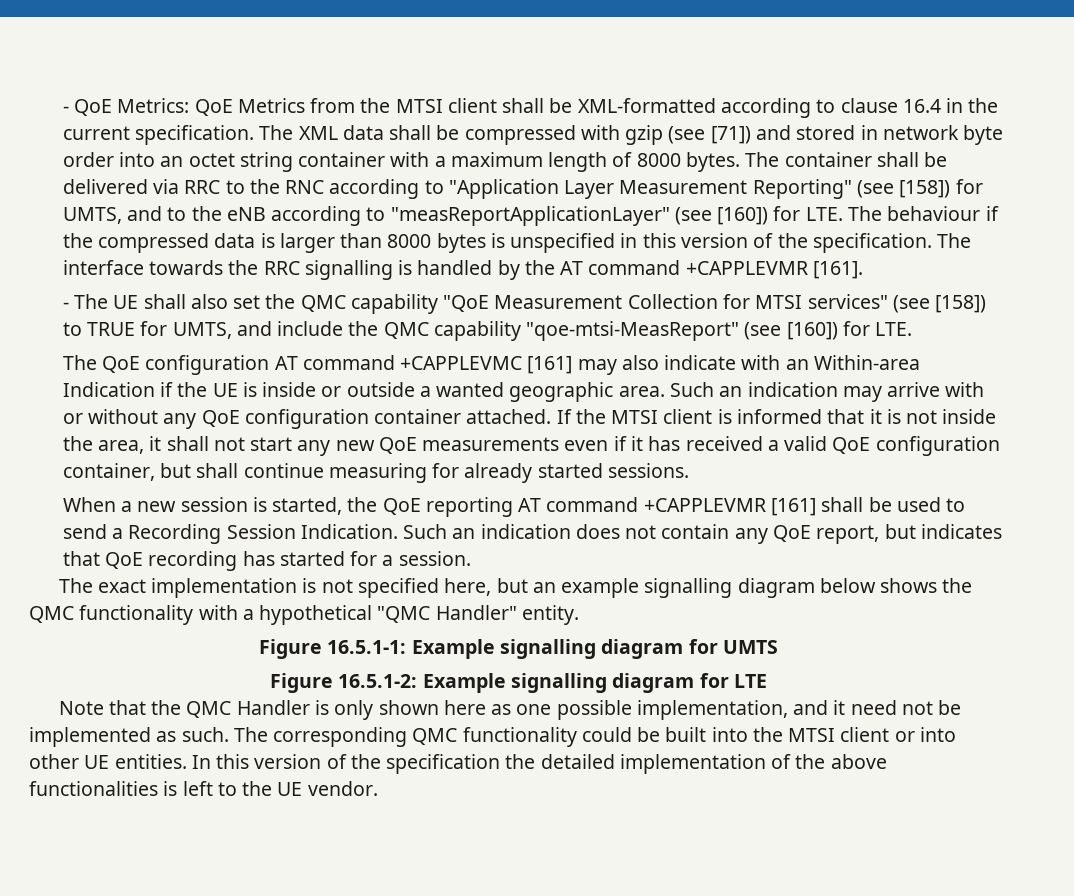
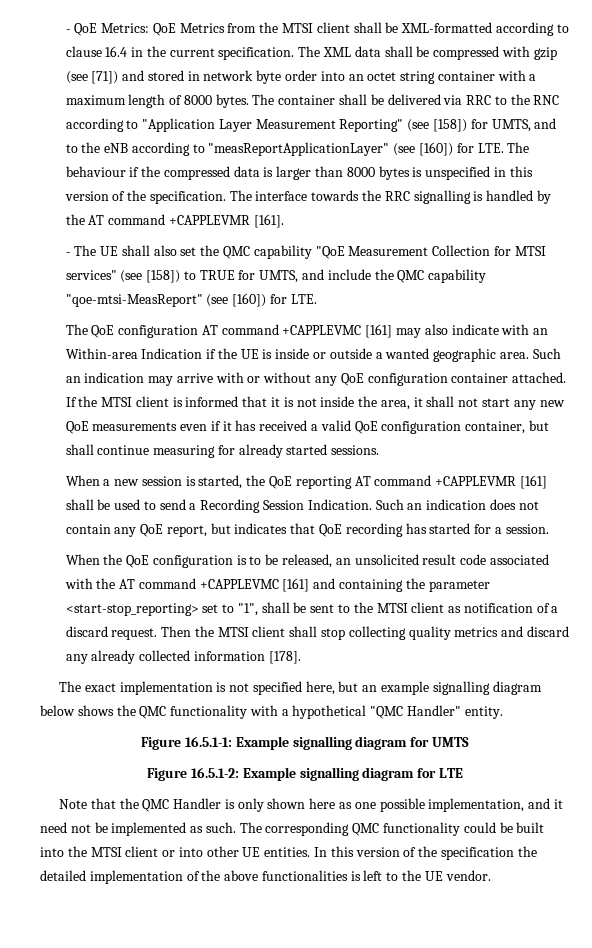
+ When the QoE configuration is to be released, an unsolicited result code associated with the AT command +CAPPLEVMC [161] and containing the parameter <start-stop_reporting> set to "1", shall be sent to the MTSI client as notification of a discard request. Then the MTSI client shall stop collecting quality metrics and discard any already collected information [178].

